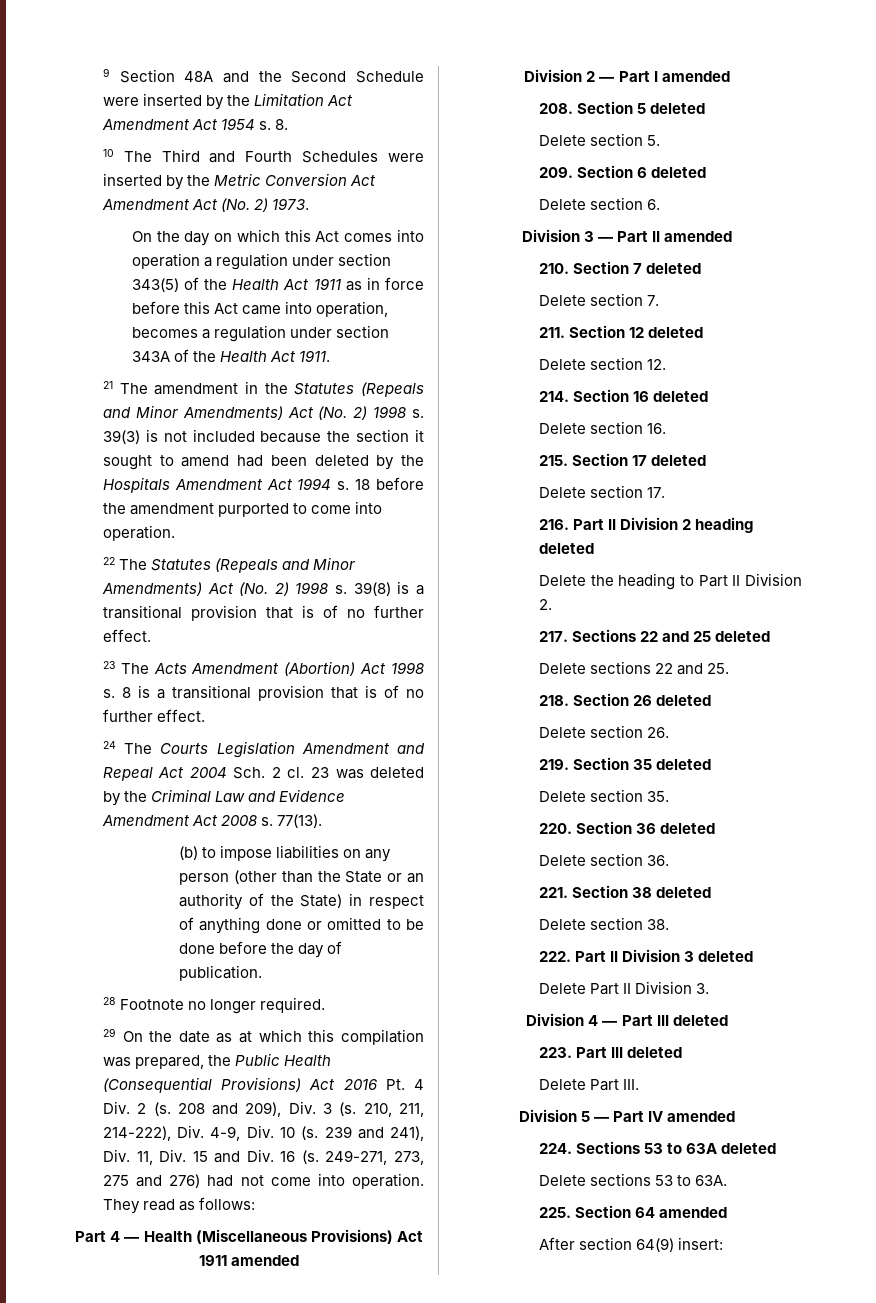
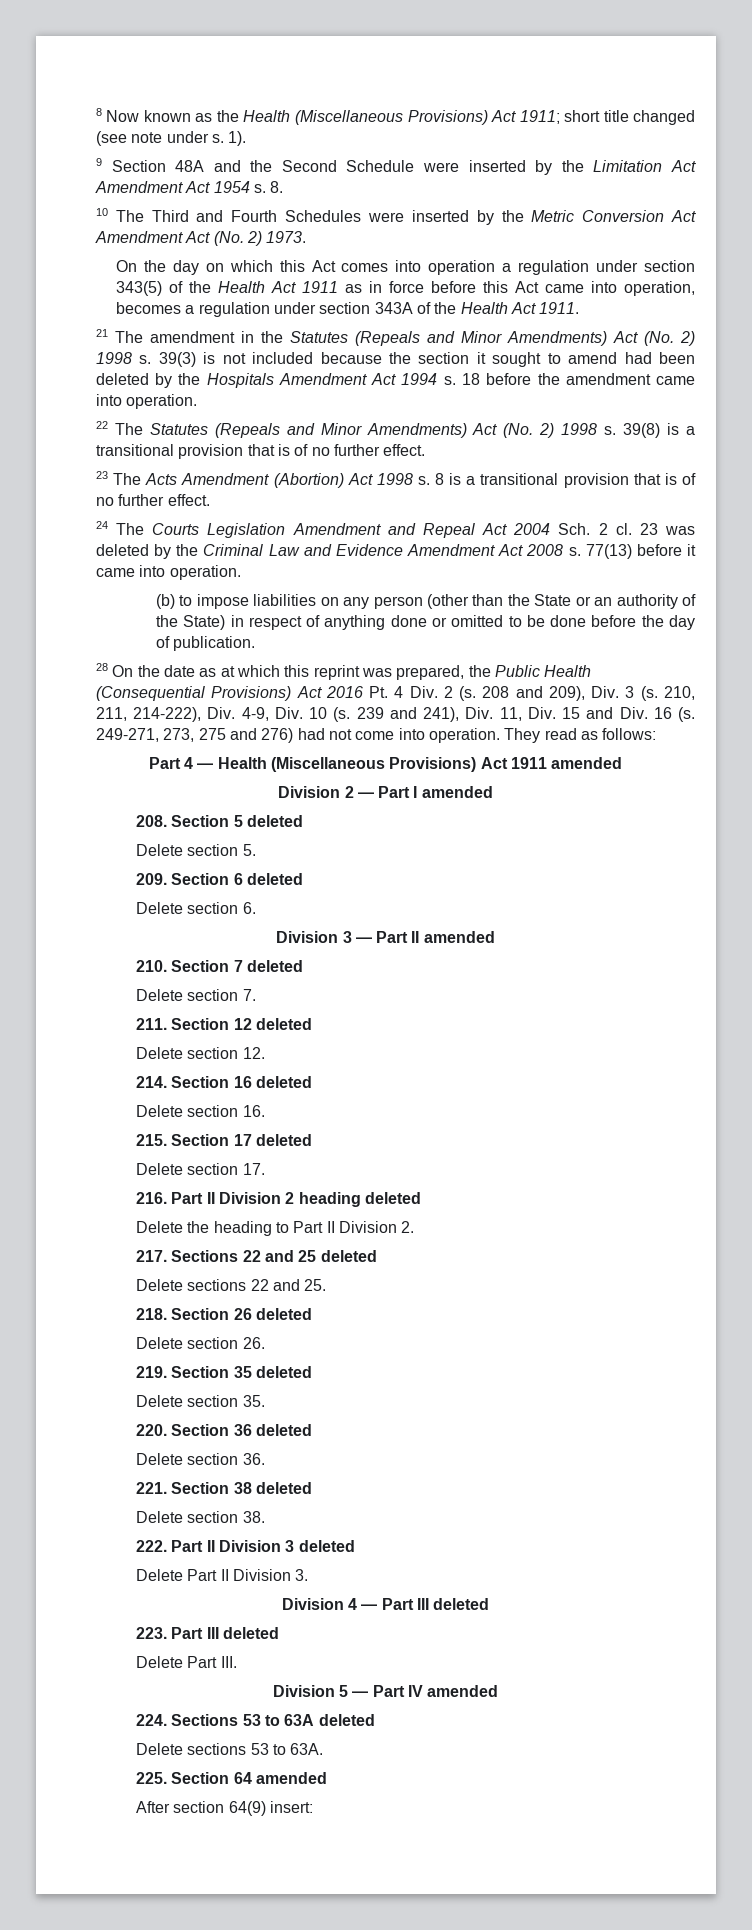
+ 8 Now known as the Health (Miscellaneous Provisions) Act 1911; short title changed (see note under s. 1).
- 18 before the amendment purported to come into operation.
+ 18 before the amendment came into operation.
- 77(13).
+ 77(13) before it came into operation.
- 28 Footnote no longer required.
- 29 On the date as at which this compilation was prepared, the Public Health (Consequential Provisions) Act 2016 Pt. 4 Div. 2 (s.
+ 28 On the date as at which this reprint was prepared, the Public Health (Consequential Provisions) Act 2016 Pt. 4 Div. 2 (s.

